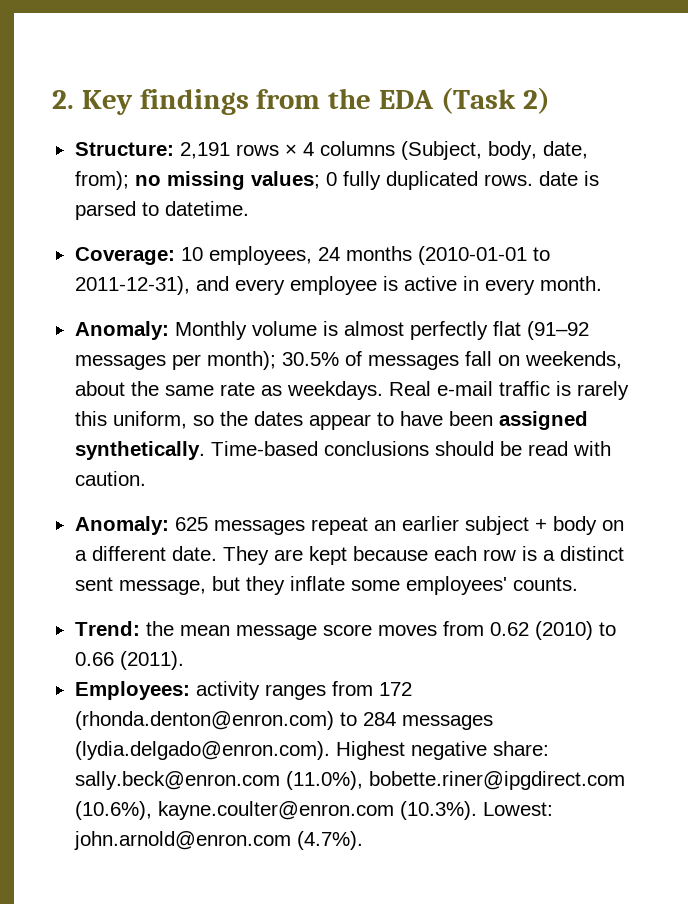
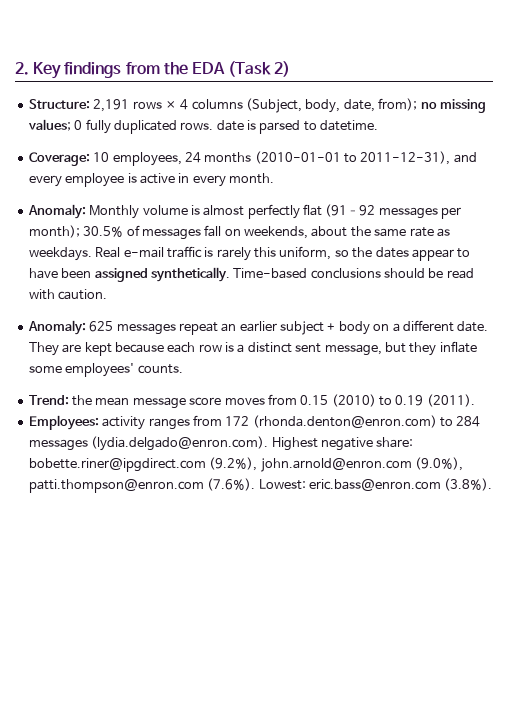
- Trend: the mean message score moves from 0.62 (2010) to 0.66 (2011).
+ Trend: the mean message score moves from 0.15 (2010) to 0.19 (2011).
- Employees: activity ranges from 172 (rhonda.denton@enron.com) to 284 messages (lydia.delgado@enron.com). Highest negative share: sally.beck@enron.com (11.0%), bobette.riner@ipgdirect.com (10.6%), kayne.coulter@enron.com (10.3%). Lowest: john.arnold@enron.com (4.7%).
+ Employees: activity ranges from 172 (rhonda.denton@enron.com) to 284 messages (lydia.delgado@enron.com). Highest negative share: bobette.riner@ipgdirect.com (9.2%), john.arnold@enron.com (9.0%), patti.thompson@enron.com (7.6%). Lowest: eric.bass@enron.com (3.8%).

